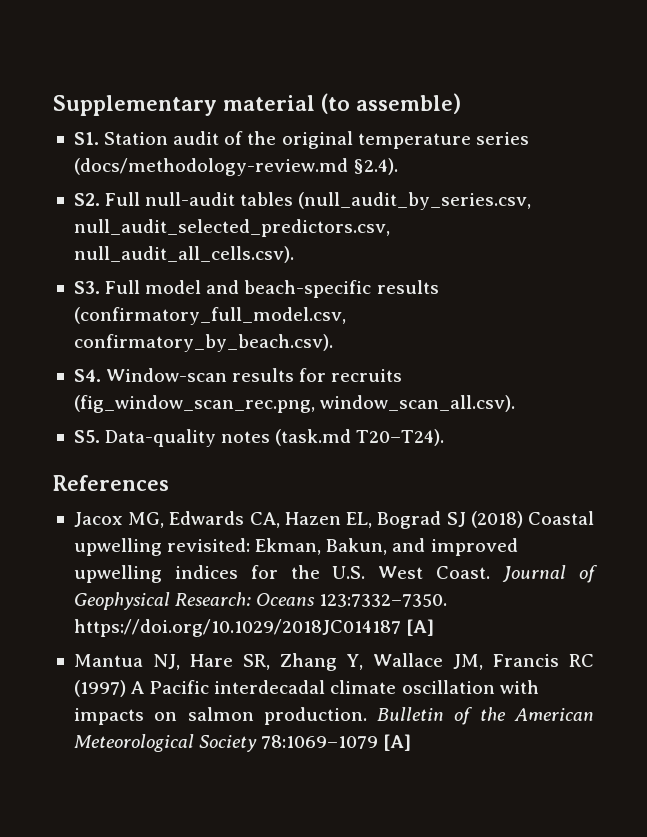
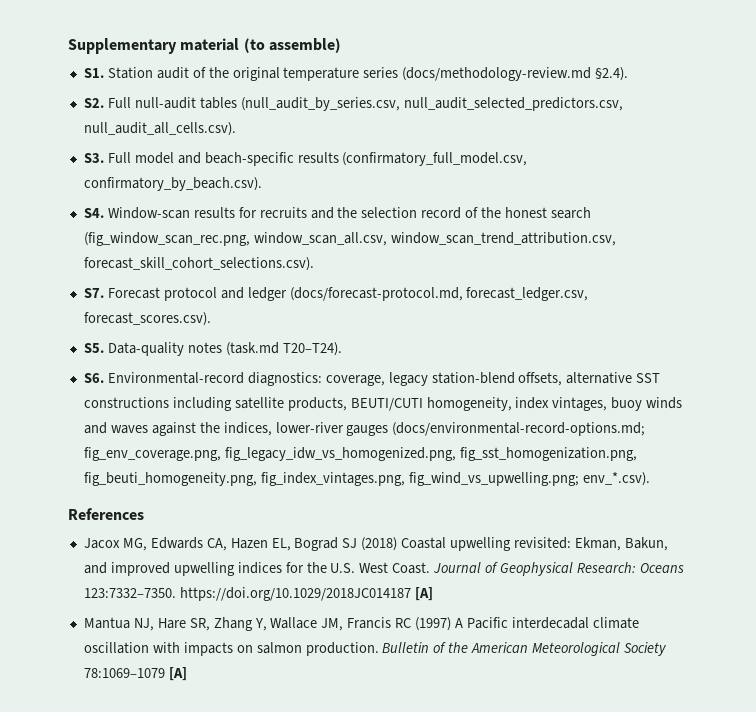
- S4. Window-scan results for recruits (fig_window_scan_rec.png, window_scan_all.csv).
+ S4. Window-scan results for recruits and the selection record of the honest search (fig_window_scan_rec.png, window_scan_all.csv, window_scan_trend_attribution.csv, forecast_skill_cohort_selections.csv).
+ S7. Forecast protocol and ledger (docs/forecast-protocol.md, forecast_ledger.csv, forecast_scores.csv).
+ S6. Environmental-record diagnostics: coverage, legacy station-blend offsets, alternative SST constructions including satellite products, BEUTI/CUTI homogeneity, index vintages, buoy winds and waves against the indices, lower-river gauges (docs/environmental-record-options.md; fig_env_coverage.png, fig_legacy_idw_vs_homogenized.png, fig_sst_homogenization.png, fig_beuti_homogeneity.png, fig_index_vintages.png, fig_wind_vs_upwelling.png; env_*.csv).

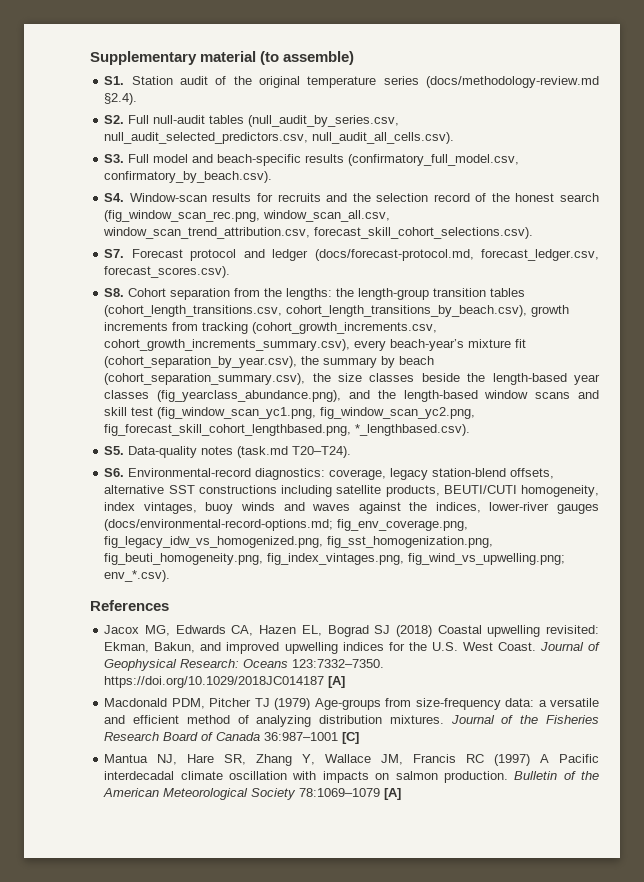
+ S8. Cohort separation from the lengths: the length-group transition tables (cohort_length_transitions.csv, cohort_length_transitions_by_beach.csv), growth increments from tracking (cohort_growth_increments.csv, cohort_growth_increments_summary.csv), every beach-year’s mixture fit (cohort_separation_by_year.csv), the summary by beach (cohort_separation_summary.csv), the size classes beside the length-based year classes (fig_yearclass_abundance.png), and the length-based window scans and skill test (fig_window_scan_yc1.png, fig_window_scan_yc2.png, fig_forecast_skill_cohort_lengthbased.png, *_lengthbased.csv).
+ Macdonald PDM, Pitcher TJ (1979) Age-groups from size-frequency data: a versatile and efficient method of analyzing distribution mixtures. Journal of the Fisheries Research Board of Canada 36:987–1001 [C]

